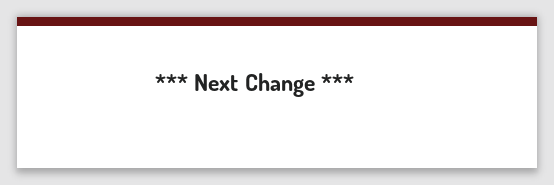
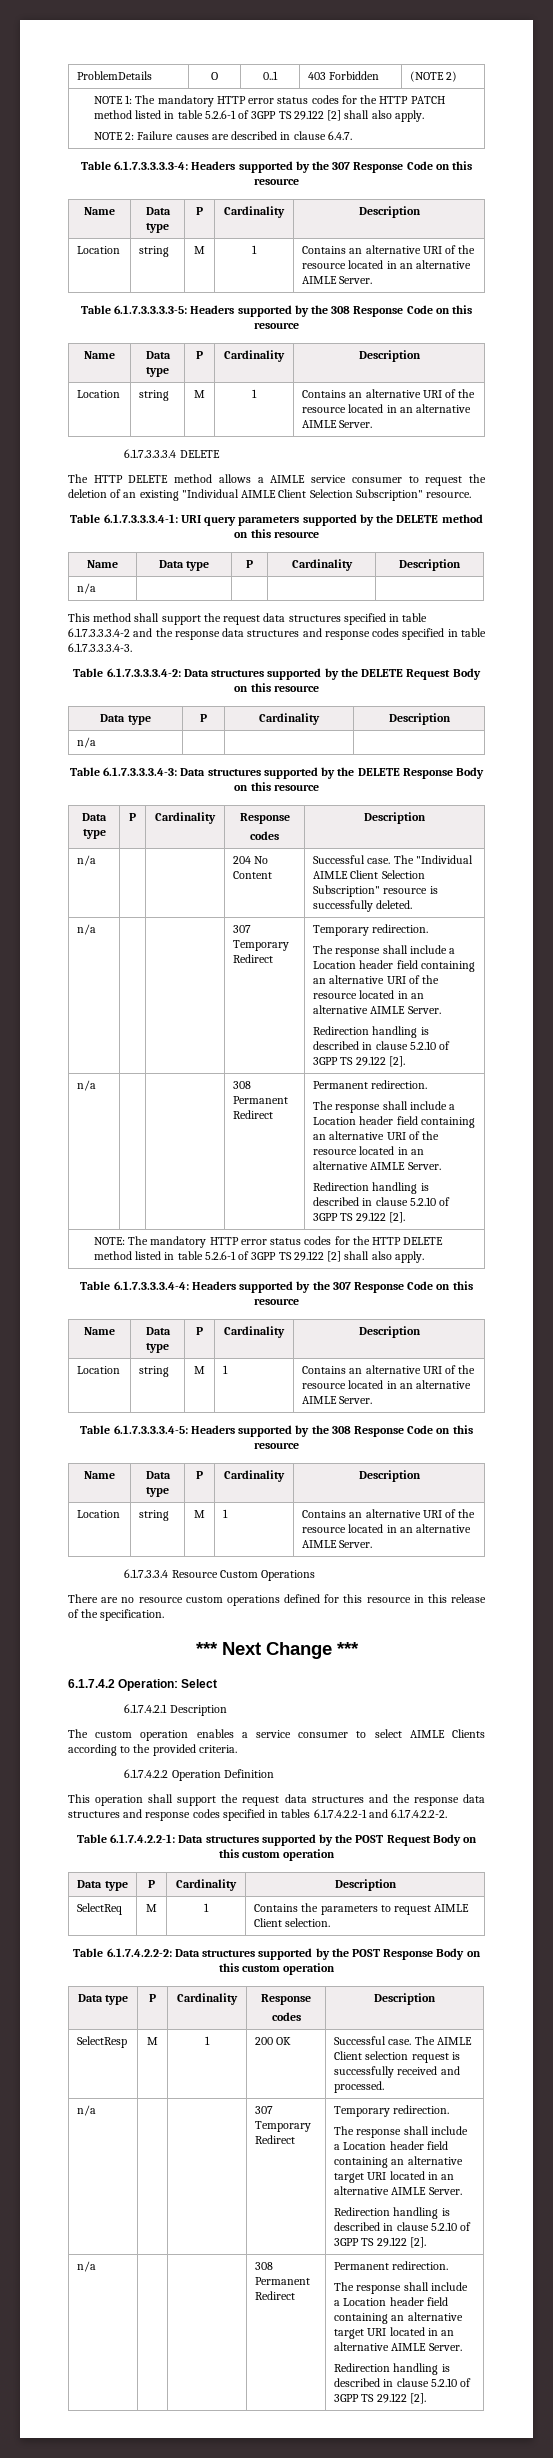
+ ProblemDetails | O | 0..1 | 403 Forbidden | (NOTE 2)
+ NOTE 1: The mandatory HTTP error status codes for the HTTP PATCH method listed in table 5.2.6-1 of 3GPP TS 29.122 [2] shall also apply.
+ NOTE 2: Failure causes are described in clause 6.4.7.
+ Table 6.1.7.3.3.3.3-4: Headers supported by the 307 Response Code on this resource
+ Name | Data type | P | Cardinality | Description
+ Location | string | M | 1 | Contains an alternative URI of the resource located in an alternative AIMLE Server.
+ Table 6.1.7.3.3.3.3-5: Headers supported by the 308 Response Code on this resource
+ Name | Data type | P | Cardinality | Description
+ Location | string | M | 1 | Contains an alternative URI of the resource located in an alternative AIMLE Server.
+ 6.1.7.3.3.3.4 DELETE
+ The HTTP DELETE method allows a AIMLE service consumer to request the deletion of an existing "Individual AIMLE Client Selection Subscription" resource.
+ Table 6.1.7.3.3.3.4-1: URI query parameters supported by the DELETE method on this resource
+ Name | Data type | P | Cardinality | Description
+ n/a | | | |
+ This method shall support the request data structures specified in table 6.1.7.3.3.3.4-2 and the response data structures and response codes specified in table 6.1.7.3.3.3.4-3.
+ Table 6.1.7.3.3.3.4-2: Data structures supported by the DELETE Request Body on this resource
+ Data type | P | Cardinality | Description
+ n/a | | |
+ Table 6.1.7.3.3.3.4-3: Data structures supported by the DELETE Response Body on this resource
+ Data type | P | Cardinality | Response
+ codes | Description
+ n/a | | | 204 No Content | Successful case. The "Individual AIMLE Client Selection Subscription" resource is successfully deleted.
+ n/a | | | 307 Temporary Redirect | Temporary redirection.
+ The response shall include a Location header field containing an alternative URI of the resource located in an alternative AIMLE Server.
+ Redirection handling is described in clause 5.2.10 of 3GPP TS 29.122 [2].
+ n/a | | | 308 Permanent Redirect | Permanent redirection.
+ The response shall include a Location header field containing an alternative URI of the resource located in an alternative AIMLE Server.
+ Redirection handling is described in clause 5.2.10 of 3GPP TS 29.122 [2].
+ NOTE: The mandatory HTTP error status codes for the HTTP DELETE method listed in table 5.2.6-1 of 3GPP TS 29.122 [2] shall also apply.
+ Table 6.1.7.3.3.3.4-4: Headers supported by the 307 Response Code on this resource
+ Name | Data type | P | Cardinality | Description
+ Location | string | M | 1 | Contains an alternative URI of the resource located in an alternative AIMLE Server.
+ Table 6.1.7.3.3.3.4-5: Headers supported by the 308 Response Code on this resource
+ Name | Data type | P | Cardinality | Description
+ Location | string | M | 1 | Contains an alternative URI of the resource located in an alternative AIMLE Server.
+ 6.1.7.3.3.4 Resource Custom Operations
+ There are no resource custom operations defined for this resource in this release of the specification.
  *** Next Change ***
+ 6.1.7.4.2 Operation: Select
+ 6.1.7.4.2.1 Description
+ The custom operation enables a service consumer to select AIMLE Clients according to the provided criteria.
+ 6.1.7.4.2.2 Operation Definition
+ This operation shall support the request data structures and the response data structures and response codes specified in tables 6.1.7.4.2.2-1 and 6.1.7.4.2.2-2.
+ Table 6.1.7.4.2.2-1: Data structures supported by the POST Request Body on this custom operation
+ Data type | P | Cardinality | Description
+ SelectReq | M | 1 | Contains the parameters to request AIMLE Client selection.
+ Table 6.1.7.4.2.2-2: Data structures supported by the POST Response Body on this custom operation
+ Data type | P | Cardinality | Response
+ codes | Description
+ SelectResp | M | 1 | 200 OK | Successful case. The AIMLE Client selection request is successfully received and processed.
+ n/a | | | 307 Temporary Redirect | Temporary redirection.
+ The response shall include a Location header field containing an alternative target URI located in an alternative AIMLE Server.
+ Redirection handling is described in clause 5.2.10 of 3GPP TS 29.122 [2].
+ n/a | | | 308 Permanent Redirect | Permanent redirection.
+ The response shall include a Location header field containing an alternative target URI located in an alternative AIMLE Server.
+ Redirection handling is described in clause 5.2.10 of 3GPP TS 29.122 [2].

